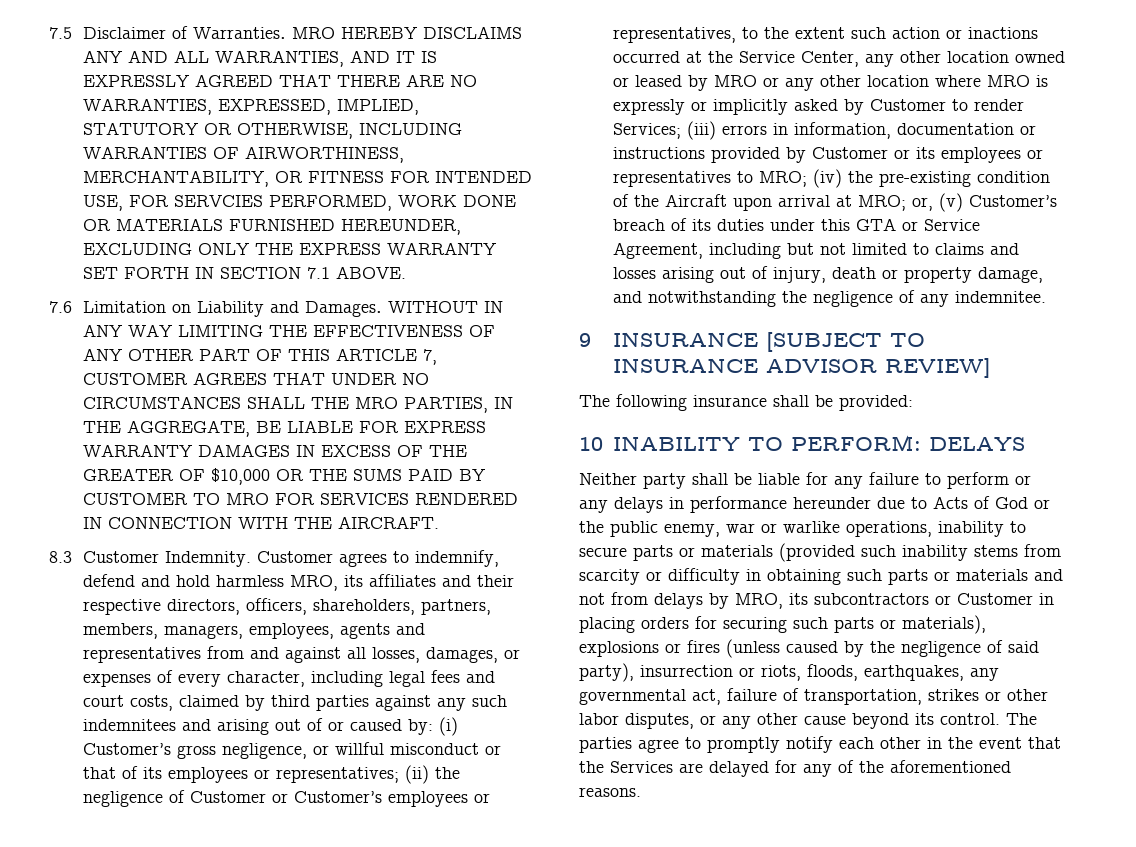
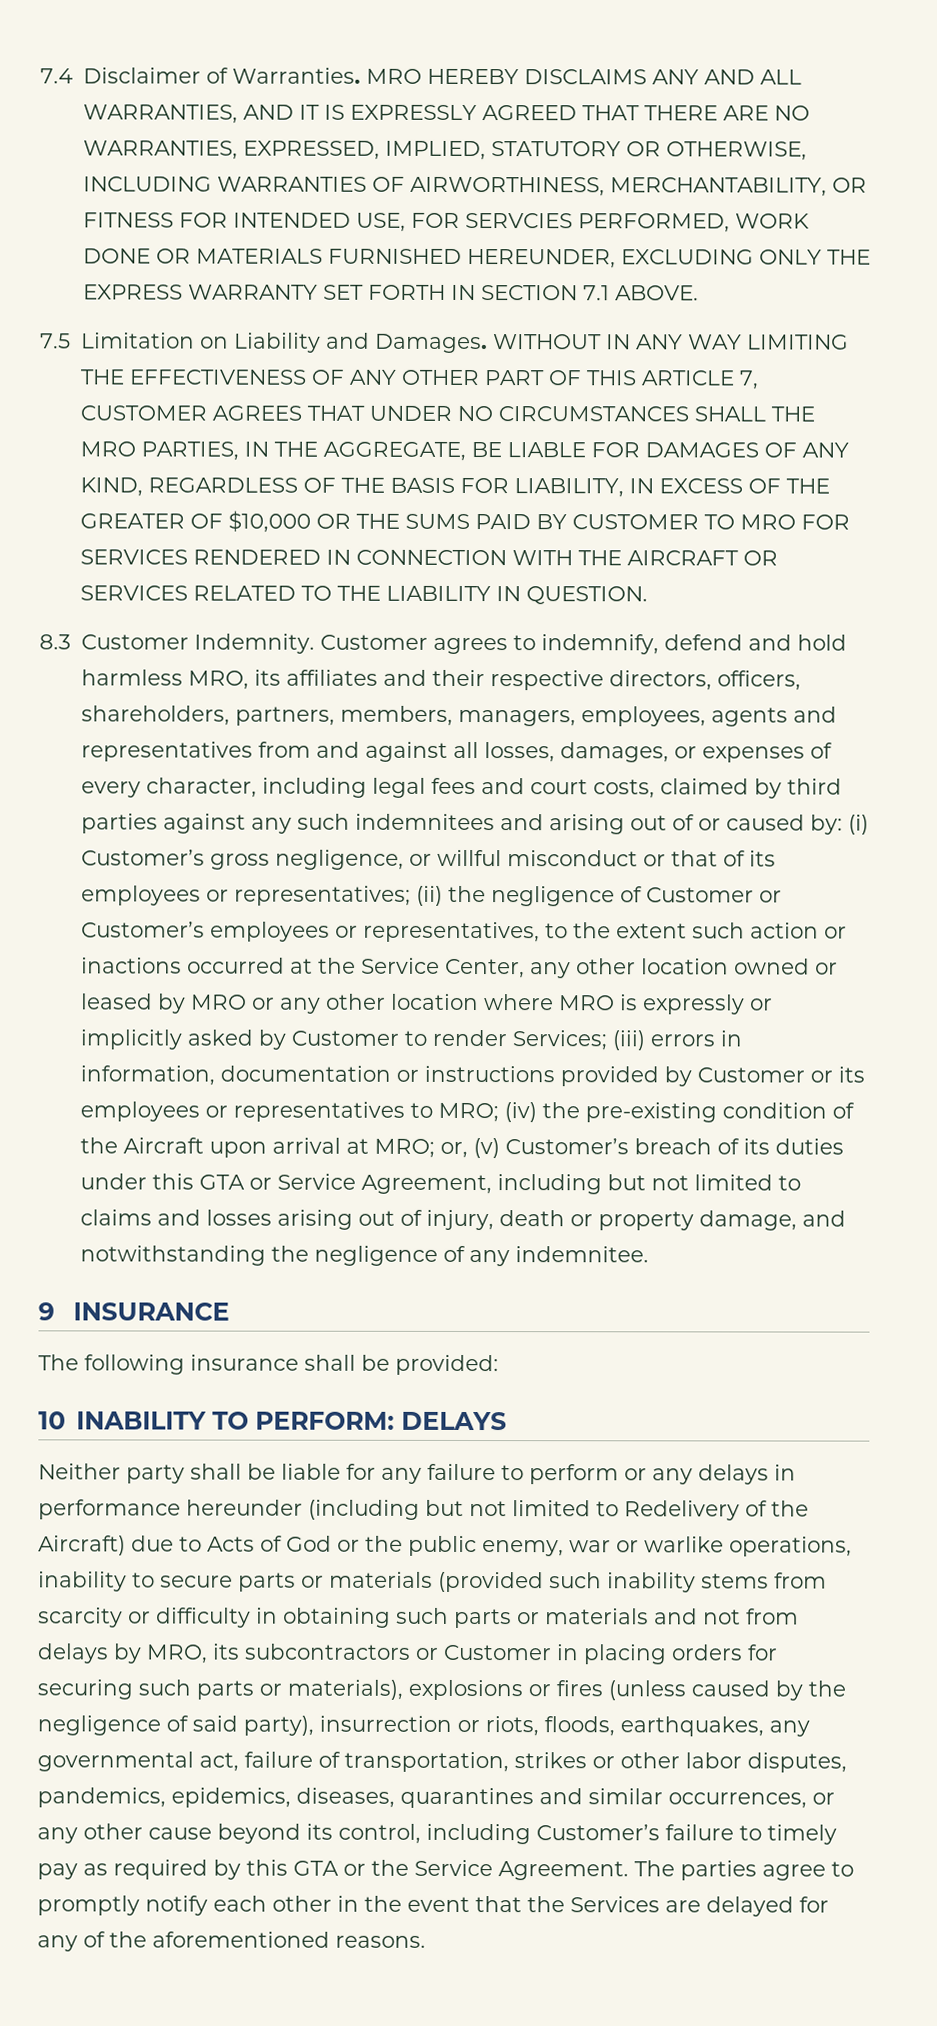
- 7.5 Disclaimer of Warranties.
+ 7.4 Disclaimer of Warranties.
- 7.6 Limitation on Liability and Damages.
+ 7.5 Limitation on Liability and Damages.
- WITHOUT IN ANY WAY LIMITING THE EFFECTIVENESS OF ANY OTHER PART OF THIS ARTICLE 7, CUSTOMER AGREES THAT UNDER NO CIRCUMSTANCES SHALL THE MRO PARTIES, IN THE AGGREGATE, BE LIABLE FOR EXPRESS WARRANTY DAMAGES IN EXCESS OF THE GREATER OF $10,000 OR THE SUMS PAID BY CUSTOMER TO MRO FOR SERVICES RENDERED IN CONNECTION WITH THE AIRCRAFT.
+ WITHOUT IN ANY WAY LIMITING THE EFFECTIVENESS OF ANY OTHER PART OF THIS ARTICLE 7, CUSTOMER AGREES THAT UNDER NO CIRCUMSTANCES SHALL THE MRO PARTIES, IN THE AGGREGATE, BE LIABLE FOR DAMAGES OF ANY KIND, REGARDLESS OF THE BASIS FOR LIABILITY, IN EXCESS OF THE GREATER OF $10,000 OR THE SUMS PAID BY CUSTOMER TO MRO FOR SERVICES RENDERED IN CONNECTION WITH THE AIRCRAFT OR SERVICES RELATED TO THE LIABILITY IN QUESTION.
- 9 INSURANCE [SUBJECT TO INSURANCE ADVISOR REVIEW]
+ 9 INSURANCE
- Neither party shall be liable for any failure to perform or any delays in performance hereunder due to Acts of God or the public enemy, war or warlike operations, inability to secure parts or materials (provided such inability stems from scarcity or difficulty in obtaining such parts or materials and not from delays by MRO, its subcontractors or Customer in placing orders for securing such parts or materials), explosions or fires (unless caused by the negligence of said party), insurrection or riots, floods, earthquakes, any governmental act, failure of transportation, strikes or other labor disputes, or any other cause beyond its control.
+ Neither party shall be liable for any failure to perform or any delays in performance hereunder (including but not limited to Redelivery of the Aircraft) due to Acts of God or the public enemy, war or warlike operations, inability to secure parts or materials (provided such inability stems from scarcity or difficulty in obtaining such parts or materials and not from delays by MRO, its subcontractors or Customer in placing orders for securing such parts or materials), explosions or fires (unless caused by the negligence of said party), insurrection or riots, floods, earthquakes, any governmental act, failure of transportation, strikes or other labor disputes, pandemics, epidemics, diseases, quarantines and similar occurrences, or any other cause beyond its control, including Customer’s failure to timely pay as required by this GTA or the Service Agreement.

